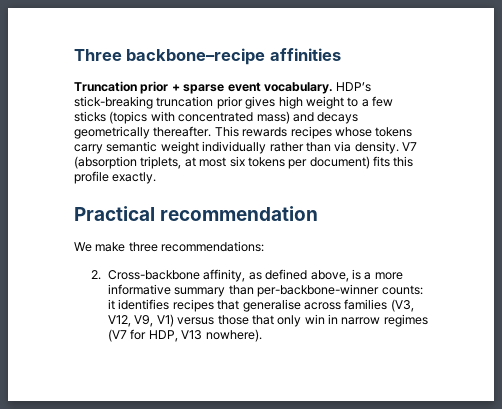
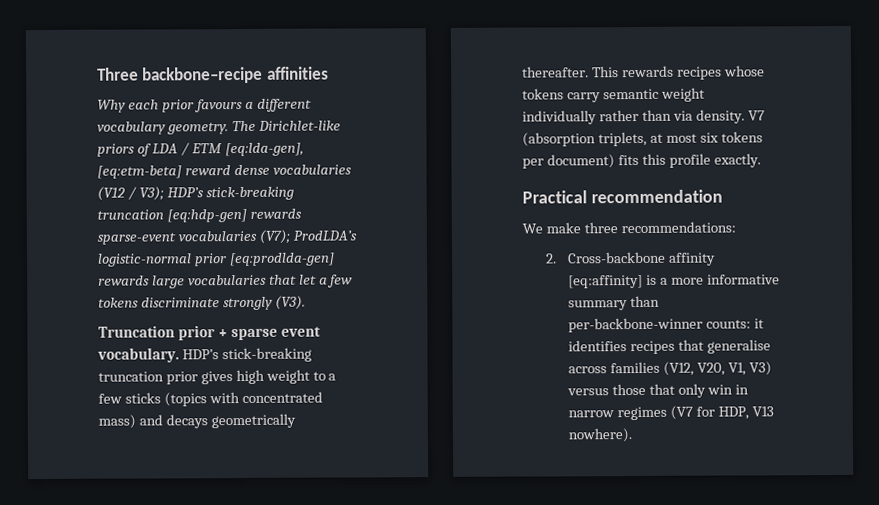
+ Why each prior favours a different vocabulary geometry. The Dirichlet-like priors of LDA / ETM [eq:lda-gen], [eq:etm-beta] reward dense vocabularies (V12 / V3); HDP’s stick-breaking truncation [eq:hdp-gen] rewards sparse-event vocabularies (V7); ProdLDA’s logistic-normal prior [eq:prodlda-gen] rewards large vocabularies that let a few tokens discriminate strongly (V3).
- 2. Cross-backbone affinity, as defined above, is a more informative summary than per-backbone-winner counts: it identifies recipes that generalise across families (V3, V12, V9, V1) versus those that only win in narrow regimes (V7 for HDP, V13 nowhere).
+ 2. Cross-backbone affinity [eq:affinity] is a more informative summary than per-backbone-winner counts: it identifies recipes that generalise across families (V12, V20, V1, V3) versus those that only win in narrow regimes (V7 for HDP, V13 nowhere).

